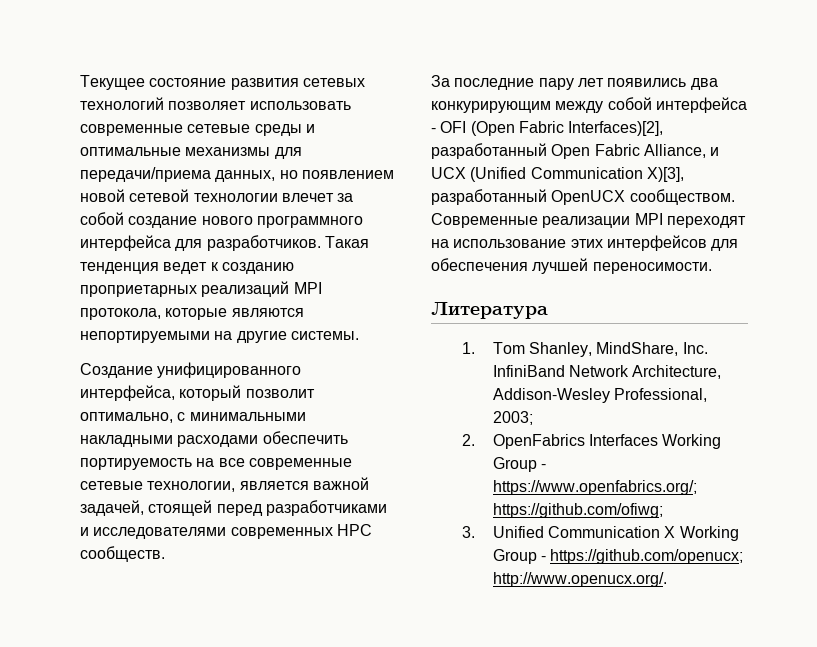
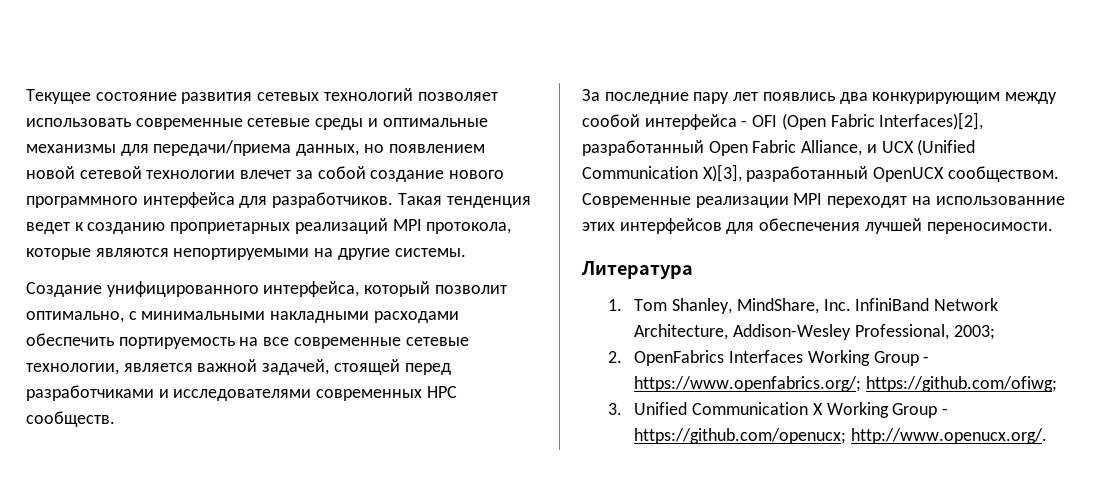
- За последние пару лет появились два конкурирующим между собой интерфейса - OFI (Open Fabric Interfaces)[2], разработанный Open Fabric Alliance, и UCX (Unified Communication X)[3], разработанный OpenUCX сообществом.
+ За последние пару лет появлись два конкурирующим между сообой интерфейса - OFI (Open Fabric Interfaces)[2], разработанный Open Fabric Alliance, и UCX (Unified Communication X)[3], разработанный OpenUCX сообществом.
- Современные реализации MPI переходят на использование этих интерфейсов для обеспечения лучшей переносимости.
+ Современные реализации MPI переходят на использованние этих интерфейсов для обеспечения лучшей переносимости.

